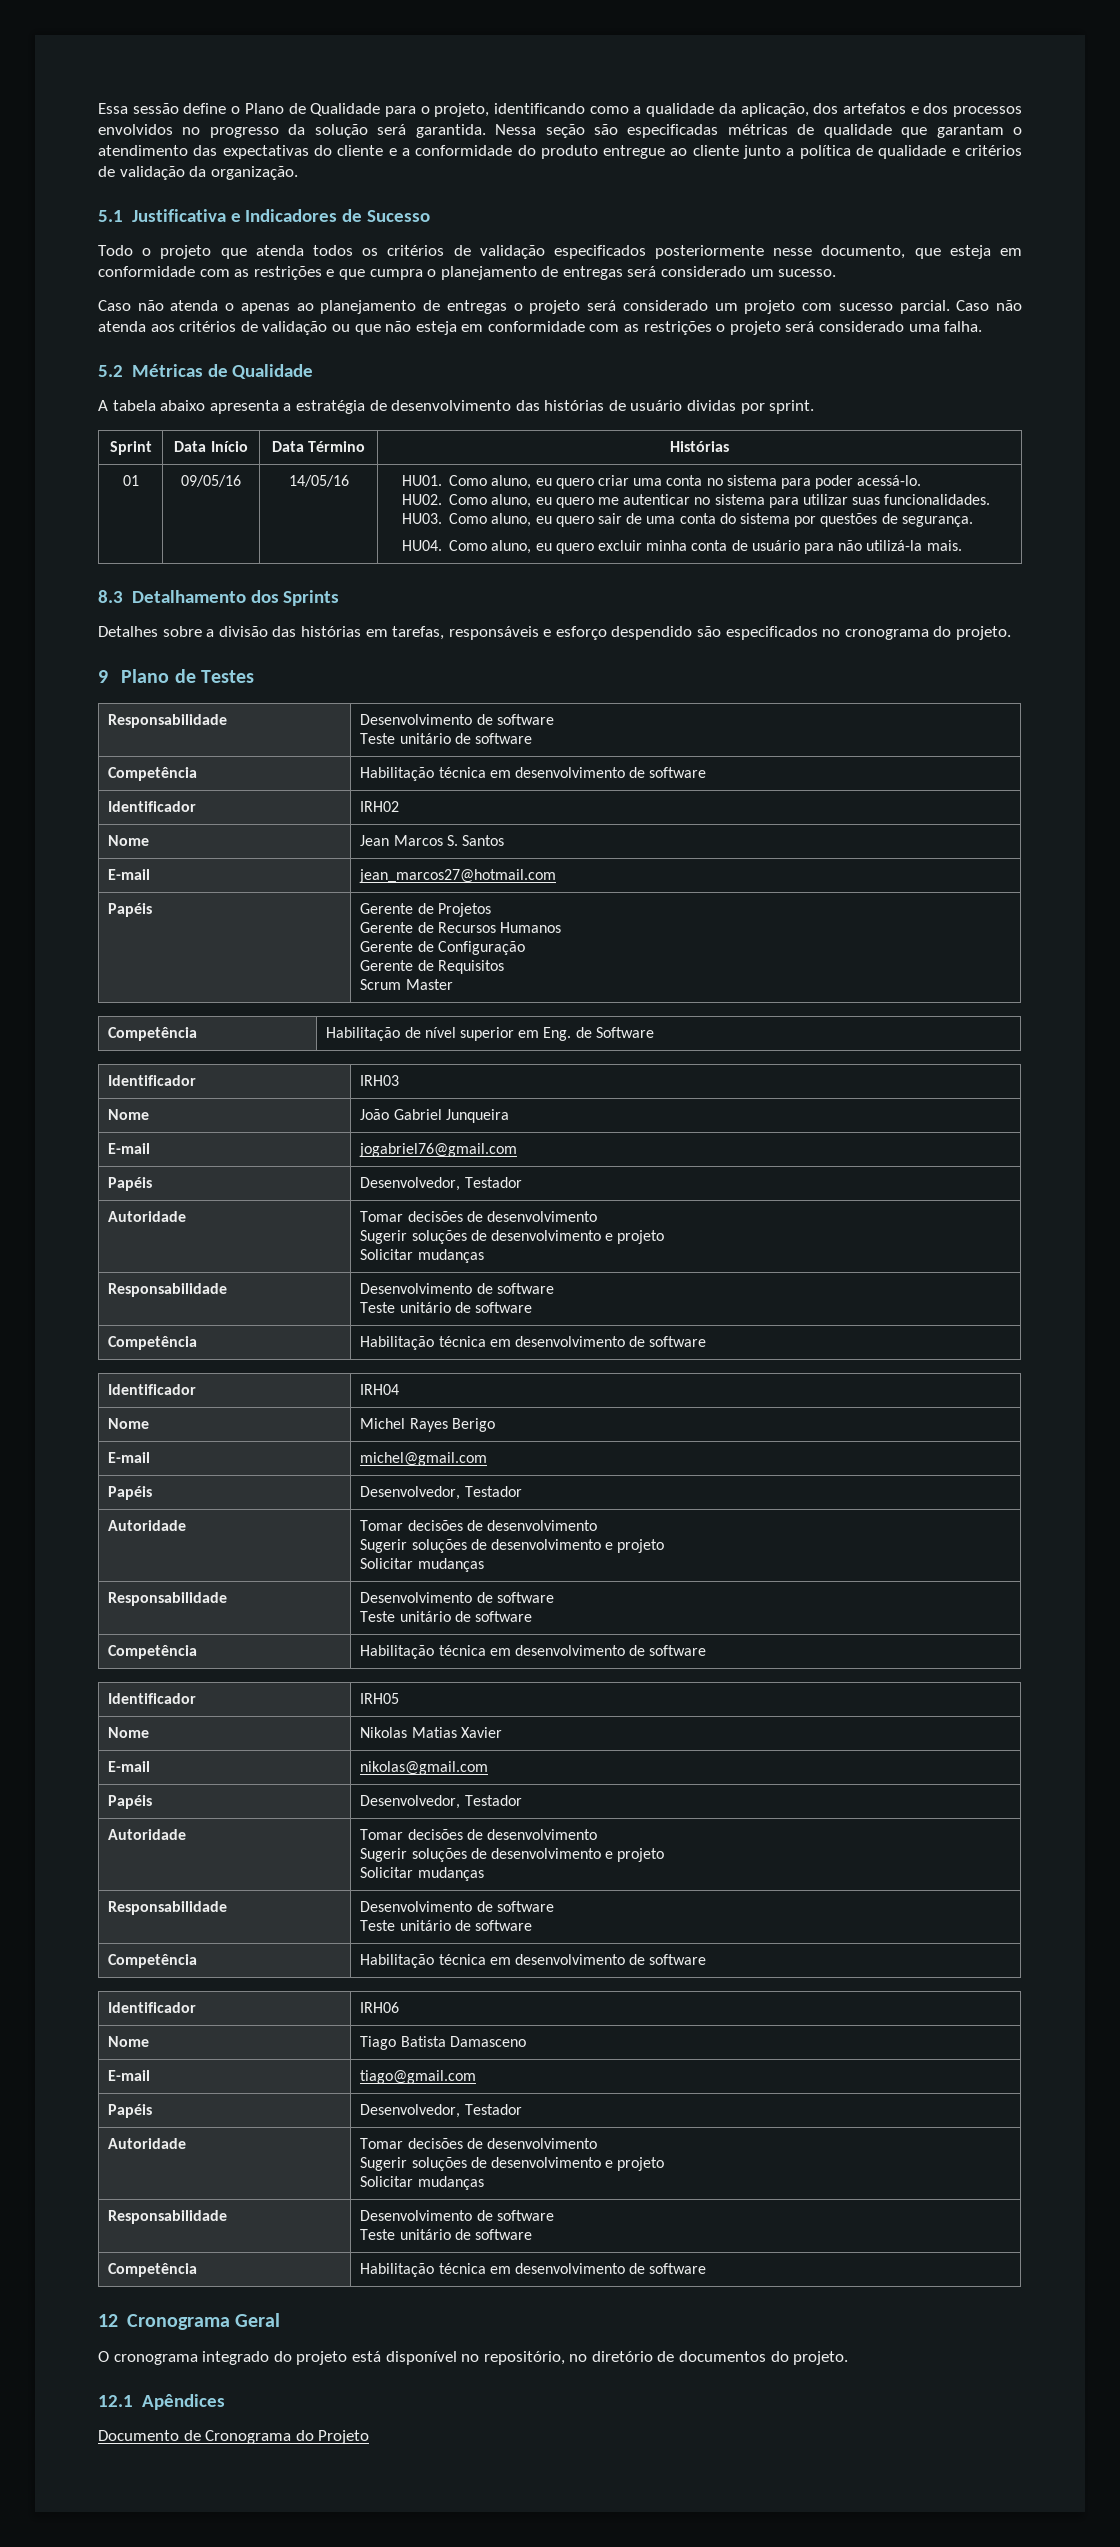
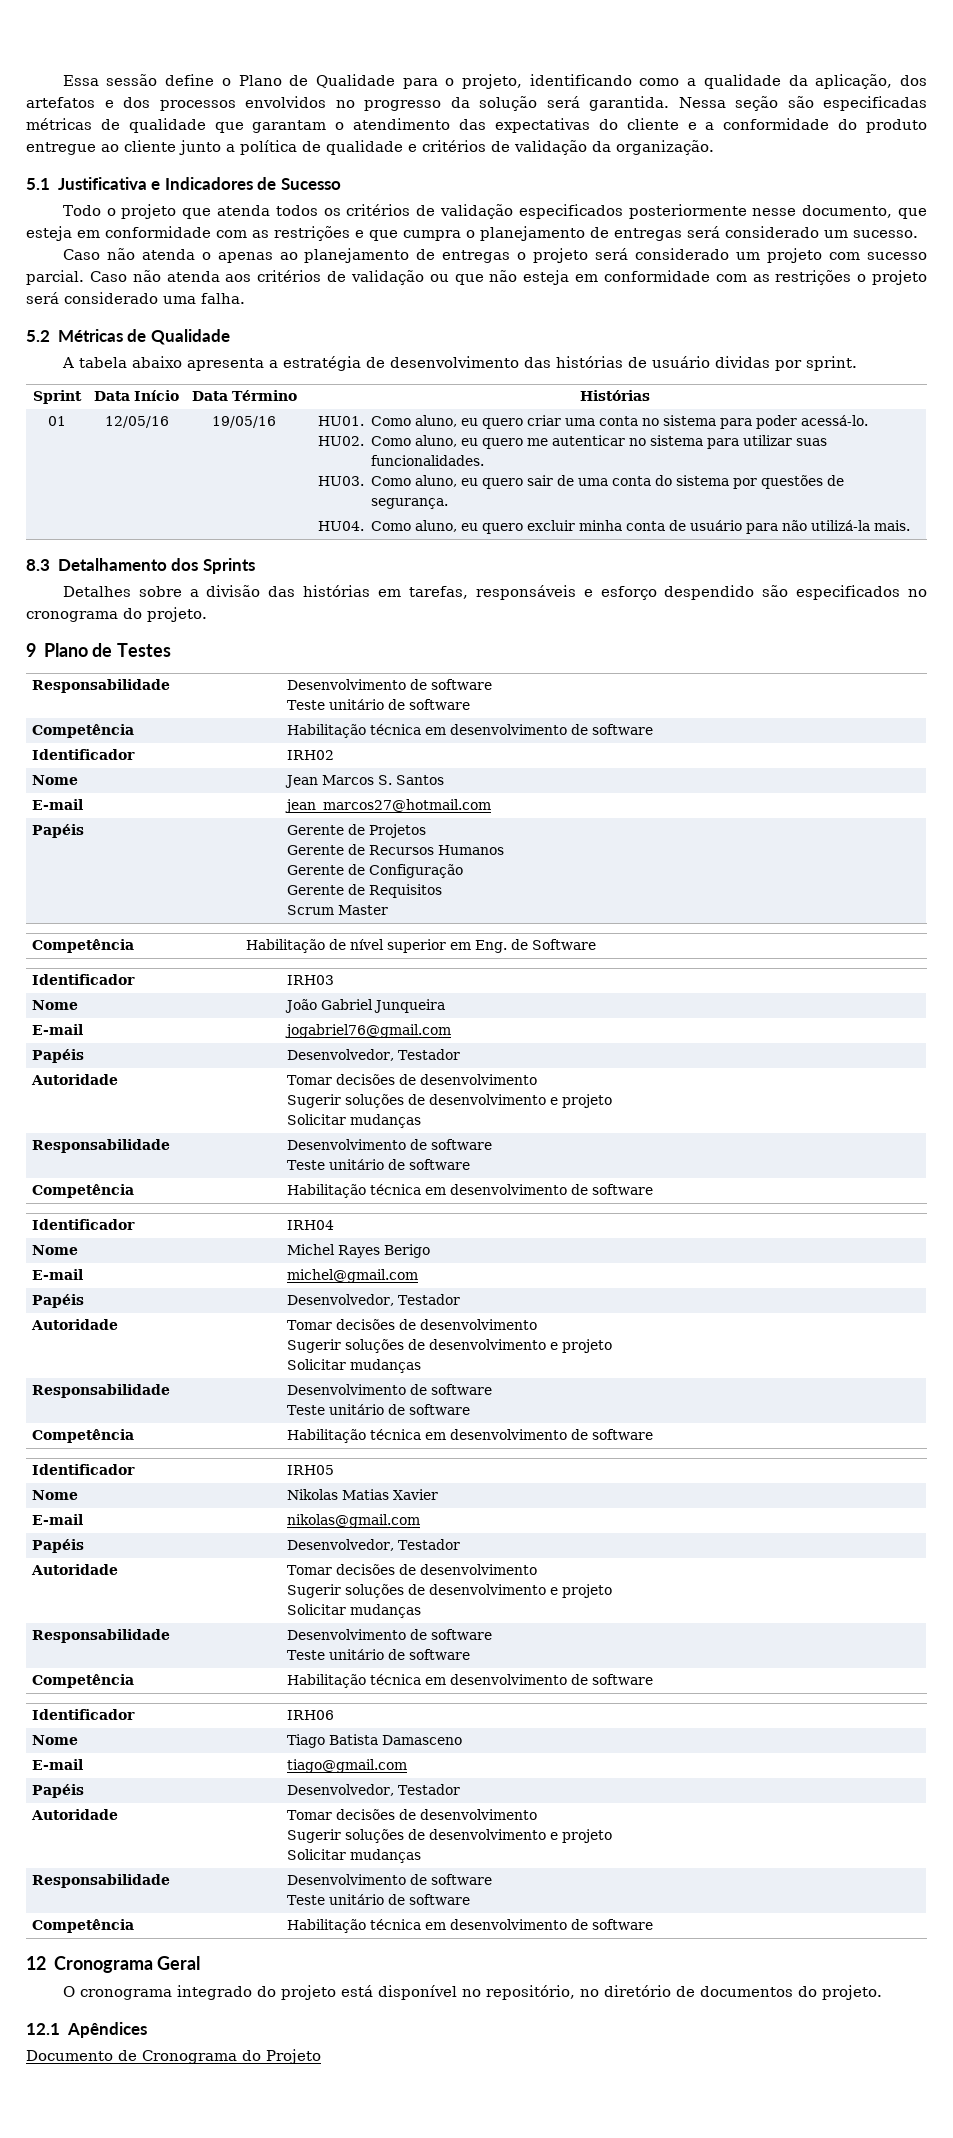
- 09/05/16 | 14/05/16
+ 12/05/16 | 19/05/16

